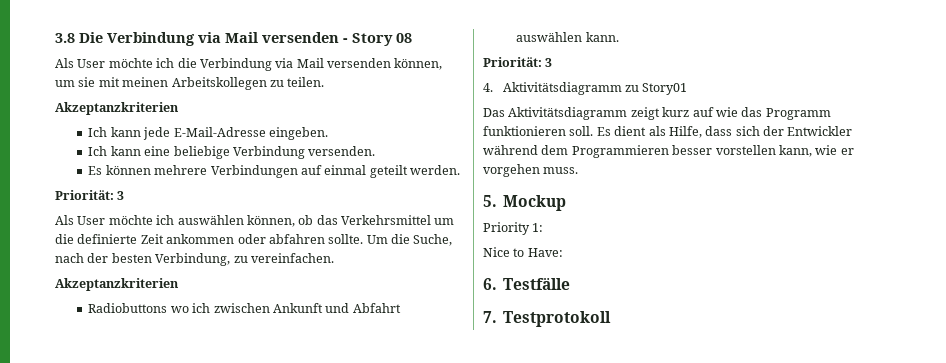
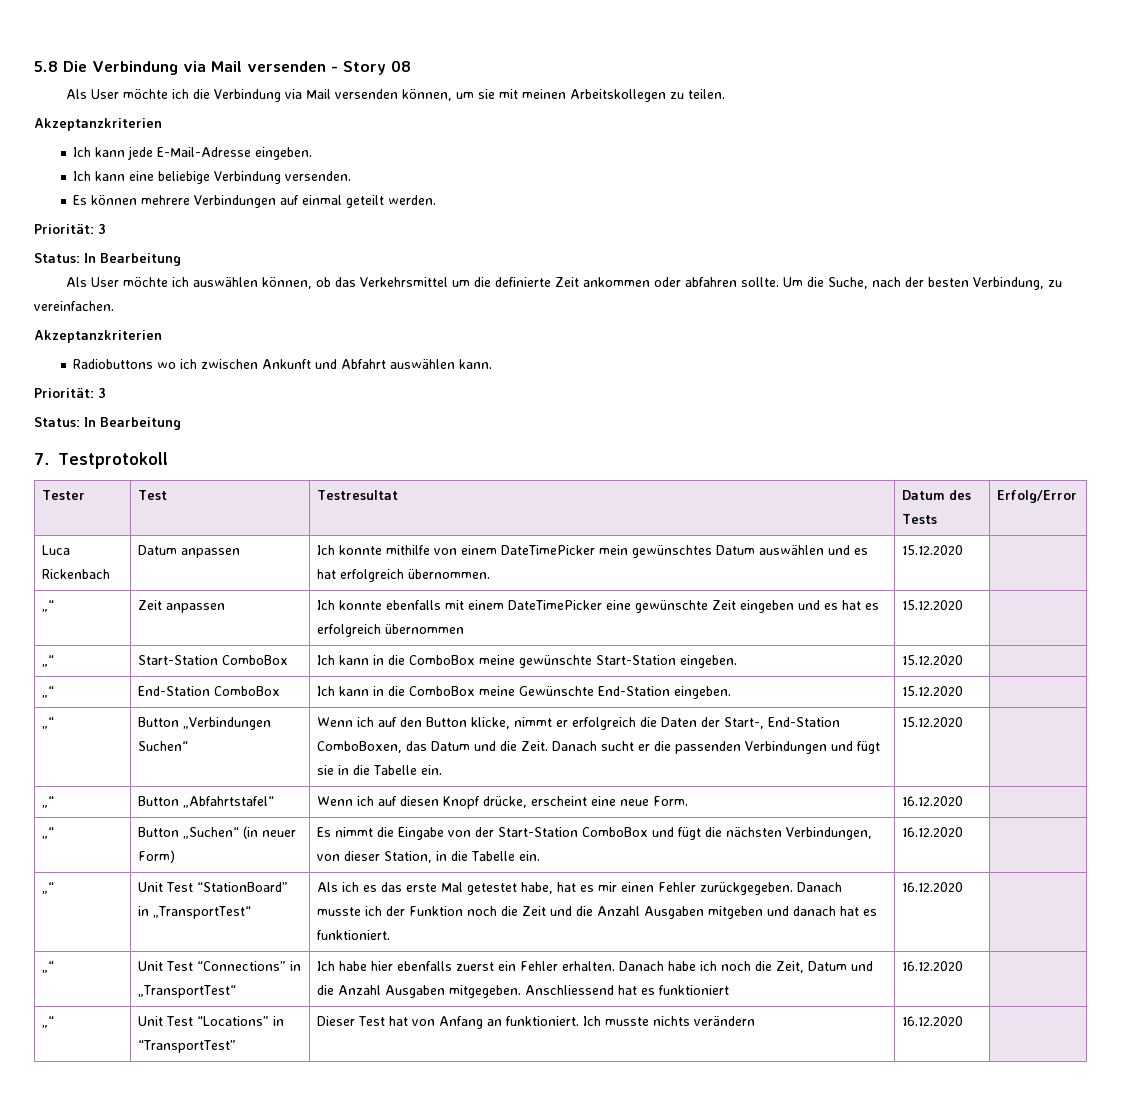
- 3.8 Die Verbindung via Mail versenden - Story 08
+ 5.8 Die Verbindung via Mail versenden - Story 08
  Es können mehrere Verbindungen auf einmal geteilt werden.
  Priorität: 3
+ Status: In Bearbeitung
  Radiobuttons wo ich zwischen Ankunft und Abfahrt auswählen kann.
  Priorität: 3
- 4. Aktivitätsdiagramm zu Story01
- Das Aktivitätsdiagramm zeigt kurz auf wie das Programm funktionieren soll. Es dient als Hilfe, dass sich der Entwickler während dem Programmieren besser vorstellen kann, wie er vorgehen muss.
- 5. Mockup
- Priority 1:
- Nice to Have:
- 6. Testfälle
+ Status: In Bearbeitung
  7. Testprotokoll
+ Tester | Test | Testresultat | Datum des Tests | Erfolg/Error
+ Luca Rickenbach | Datum anpassen | Ich konnte mithilfe von einem DateTimePicker mein gewünschtes Datum auswählen und es hat erfolgreich übernommen. | 15.12.2020 |
+ „“ | Zeit anpassen | Ich konnte ebenfalls mit einem DateTimePicker eine gewünschte Zeit eingeben und es hat es erfolgreich übernommen | 15.12.2020 |
+ „“ | Start-Station ComboBox | Ich kann in die ComboBox meine gewünschte Start-Station eingeben. | 15.12.2020 |
+ „“ | End-Station ComboBox | Ich kann in die ComboBox meine Gewünschte End-Station eingeben. | 15.12.2020 |
+ „“ | Button „Verbindungen Suchen“ | Wenn ich auf den Button klicke, nimmt er erfolgreich die Daten der Start-, End-Station ComboBoxen, das Datum und die Zeit. Danach sucht er die passenden Verbindungen und fügt sie in die Tabelle ein. | 15.12.2020 |
+ „“ | Button „Abfahrtstafel“ | Wenn ich auf diesen Knopf drücke, erscheint eine neue Form. | 16.12.2020 |
+ „“ | Button „Suchen“ (in neuer Form) | Es nimmt die Eingabe von der Start-Station ComboBox und fügt die nächsten Verbindungen, von dieser Station, in die Tabelle ein. | 16.12.2020 |
+ „“ | Unit Test “StationBoard” in „TransportTest“ | Als ich es das erste Mal getestet habe, hat es mir einen Fehler zurückgegeben. Danach musste ich der Funktion noch die Zeit und die Anzahl Ausgaben mitgeben und danach hat es funktioniert. | 16.12.2020 |
+ „“ | Unit Test “Connections” in „TransportTest“ | Ich habe hier ebenfalls zuerst ein Fehler erhalten. Danach habe ich noch die Zeit, Datum und die Anzahl Ausgaben mitgegeben. Anschliessend hat es funktioniert | 16.12.2020 |
+ „“ | Unit Test “Locations” in “TransportTest” | Dieser Test hat von Anfang an funktioniert. Ich musste nichts verändern | 16.12.2020 |

